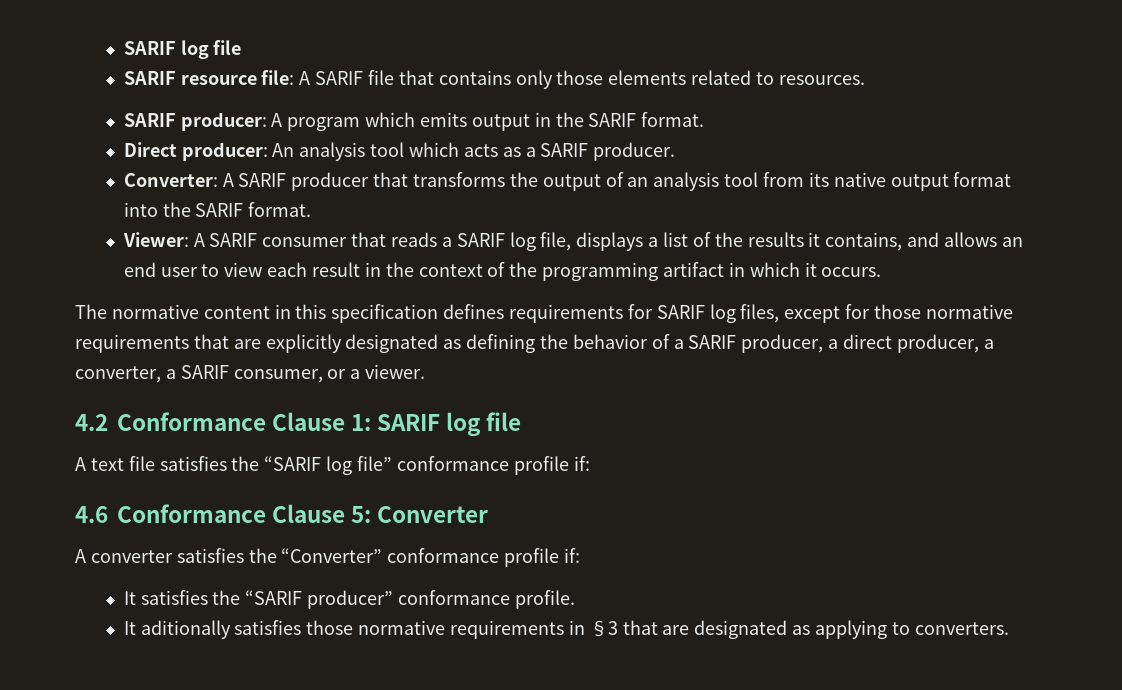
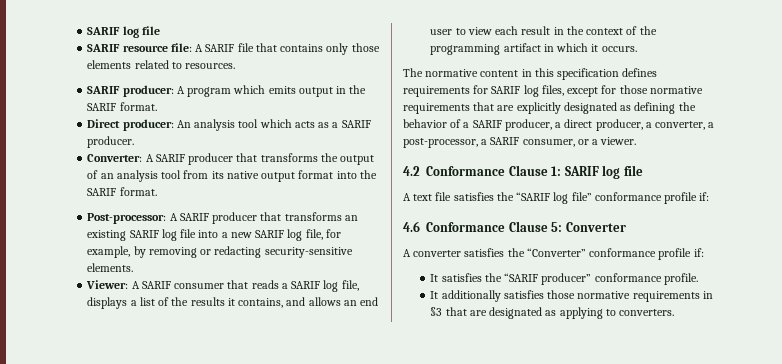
+ Post-processor: A SARIF producer that transforms an existing SARIF log file into a new SARIF log file, for example, by removing or redacting security-sensitive elements.
- The normative content in this specification defines requirements for SARIF log files, except for those normative requirements that are explicitly designated as defining the behavior of a SARIF producer, a direct producer, a converter, a SARIF consumer, or a viewer.
+ The normative content in this specification defines requirements for SARIF log files, except for those normative requirements that are explicitly designated as defining the behavior of a SARIF producer, a direct producer, a converter, a post-processor, a SARIF consumer, or a viewer.
- It aditionally satisfies those normative requirements in §3 that are designated as applying to converters.
+ It additionally satisfies those normative requirements in §3 that are designated as applying to converters.

